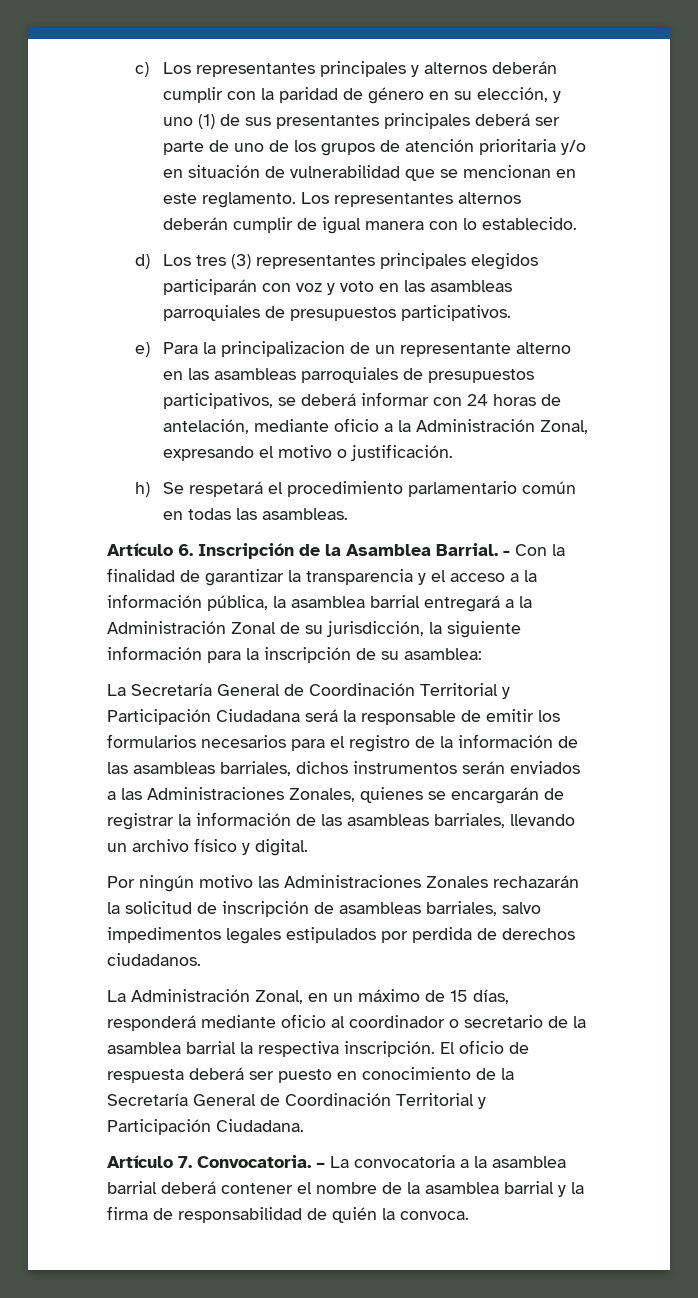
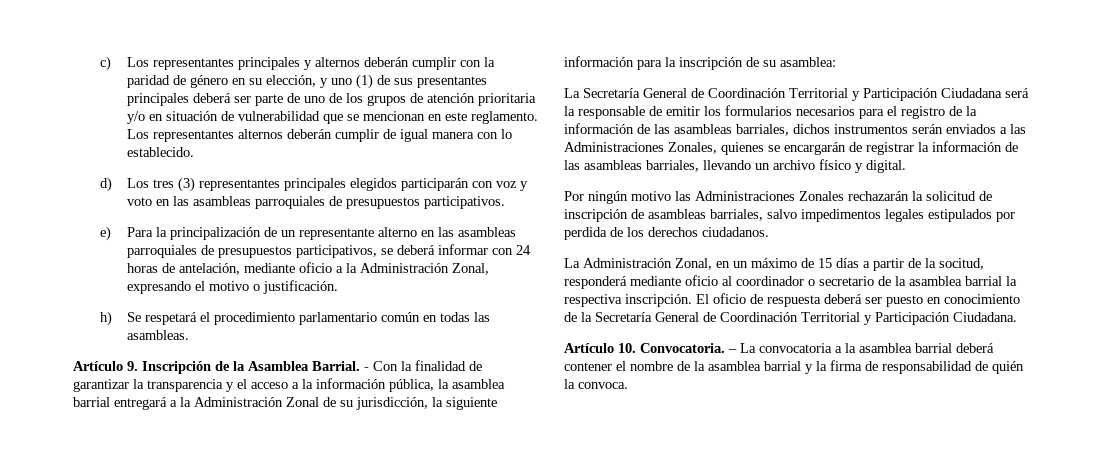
- e) Para la principalizacion de un representante alterno en las asambleas parroquiales de presupuestos participativos, se deberá informar con 24 horas de antelación, mediante oficio a la Administración Zonal, expresando el motivo o justificación.
+ e) Para la principalización de un representante alterno en las asambleas parroquiales de presupuestos participativos, se deberá informar con 24 horas de antelación, mediante oficio a la Administración Zonal, expresando el motivo o justificación.
- Artículo 6. Inscripción de la Asamblea Barrial.
+ Artículo 9. Inscripción de la Asamblea Barrial.
- Por ningún motivo las Administraciones Zonales rechazarán la solicitud de inscripción de asambleas barriales, salvo impedimentos legales estipulados por perdida de derechos ciudadanos.
+ Por ningún motivo las Administraciones Zonales rechazarán la solicitud de inscripción de asambleas barriales, salvo impedimentos legales estipulados por perdida de los derechos ciudadanos.
- La Administración Zonal, en un máximo de 15 días, responderá mediante oficio al coordinador o secretario de la asamblea barrial la respectiva inscripción.
+ La Administración Zonal, en un máximo de 15 días a partir de la socitud, responderá mediante oficio al coordinador o secretario de la asamblea barrial la respectiva inscripción.
- Artículo 7. Convocatoria.
+ Artículo 10. Convocatoria.

